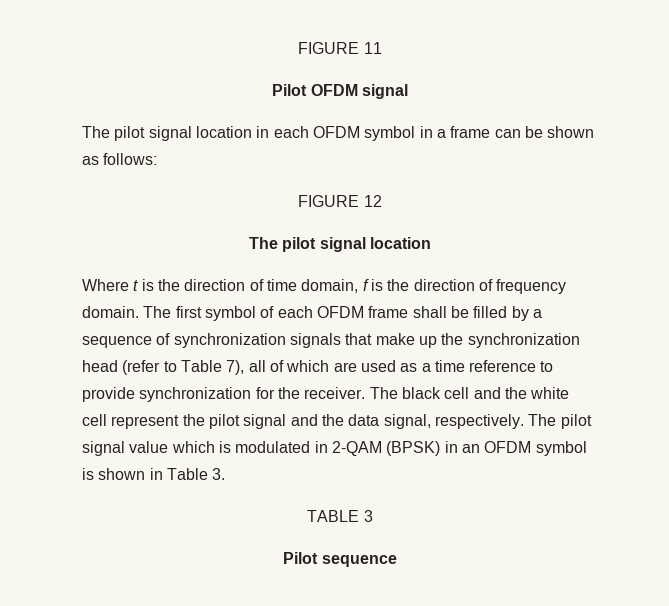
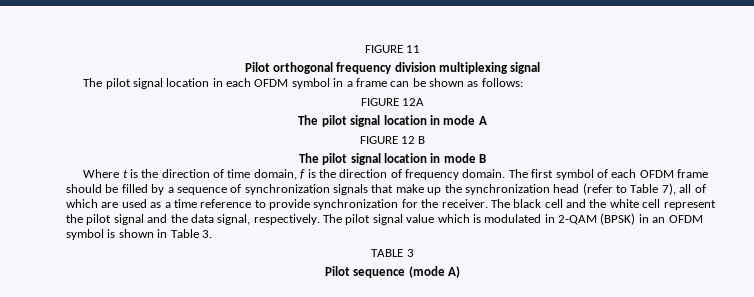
- Pilot OFDM signal
+ Pilot orthogonal frequency division multiplexing signal
- FIGURE 12
- The pilot signal location
+ FIGURE 12A
+ The pilot signal location in mode A
+ FIGURE 12 B
+ The pilot signal location in mode B
- The first symbol of each OFDM frame shall be filled by a sequence of synchronization signals that make up the synchronization head (refer to Table 7), all of which are used as a time reference to provide synchronization for the receiver.
+ The first symbol of each OFDM frame should be filled by a sequence of synchronization signals that make up the synchronization head (refer to Table 7), all of which are used as a time reference to provide synchronization for the receiver.
- Pilot sequence
+ Pilot sequence (mode A)

